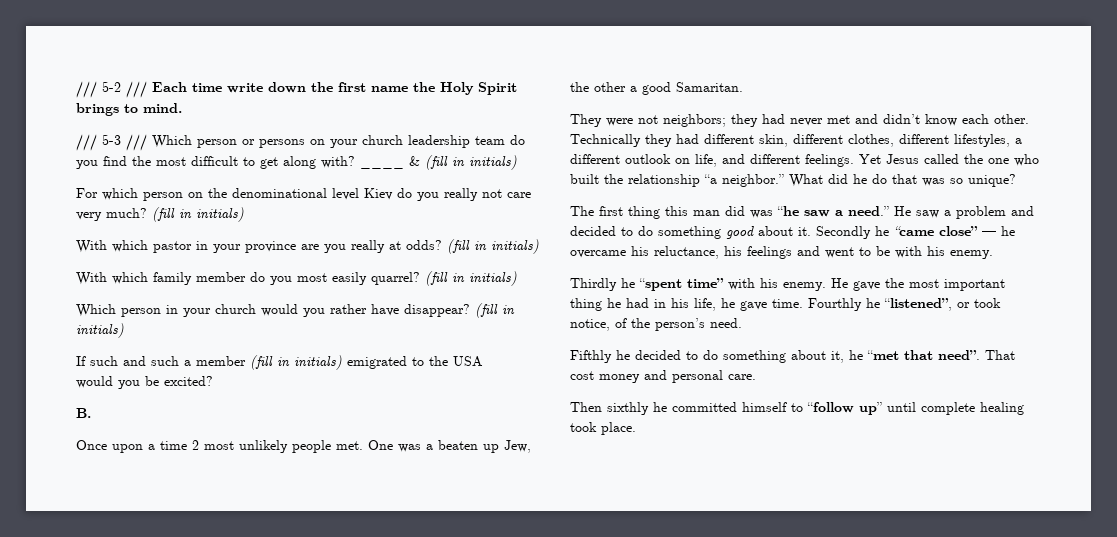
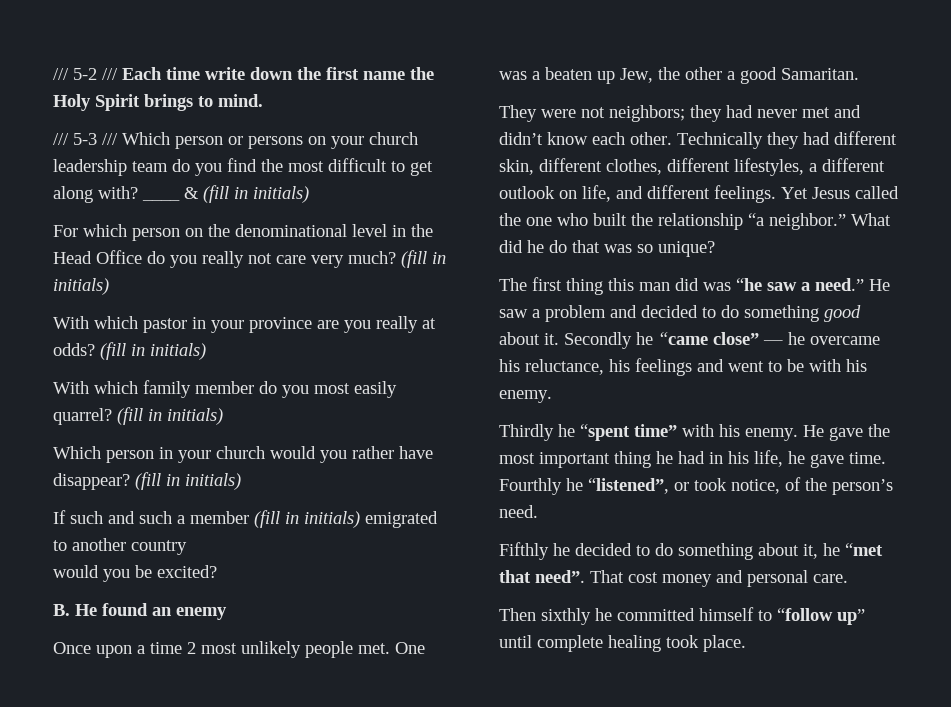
- For which person on the denominational level Kiev do you really not care very much?
+ For which person on the denominational level in the Head Office do you really not care very much?
- If such and such a member (fill in initials) emigrated to the USA
+ If such and such a member (fill in initials) emigrated to another country
- B.
+ B. He found an enemy

